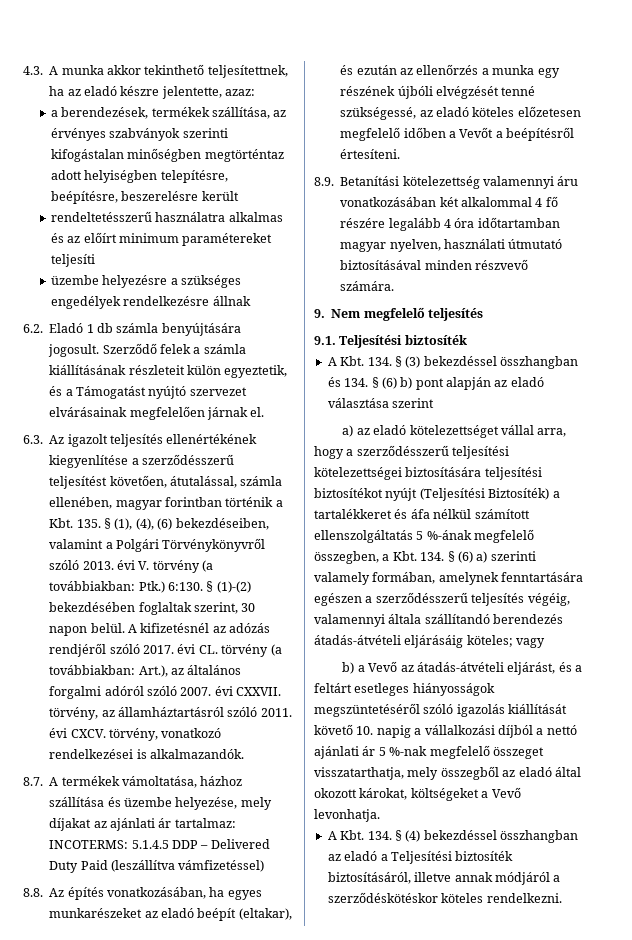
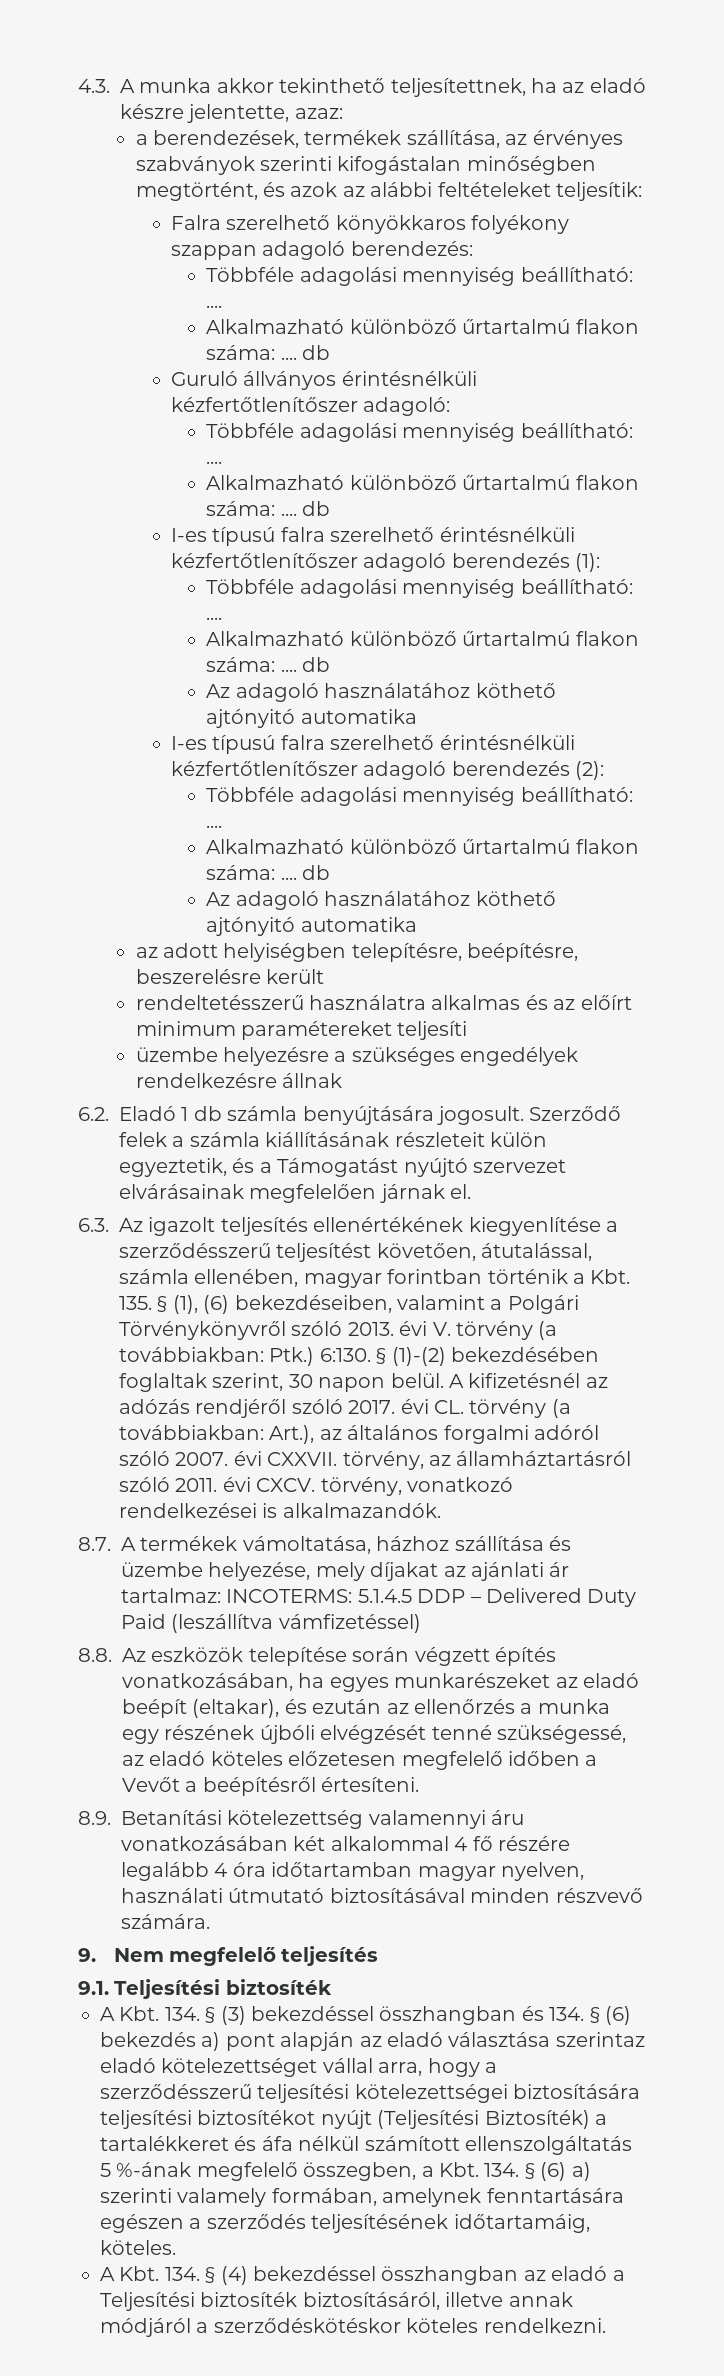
- a berendezések, termékek szállítása, az érvényes szabványok szerinti kifogástalan minőségben megtörténtaz adott helyiségben telepítésre, beépítésre, beszerelésre került
+ a berendezések, termékek szállítása, az érvényes szabványok szerinti kifogástalan minőségben megtörtént, és azok az alábbi feltételeket teljesítik:
+ Falra szerelhető könyökkaros folyékony szappan adagoló berendezés:
+ Többféle adagolási mennyiség beállítható: ....
+ Alkalmazható különböző űrtartalmú flakon száma: .... db
+ Guruló állványos érintésnélküli kézfertőtlenítőszer adagoló:
+ Többféle adagolási mennyiség beállítható: ....
+ Alkalmazható különböző űrtartalmú flakon száma: .... db
+ I-es típusú falra szerelhető érintésnélküli kézfertőtlenítőszer adagoló berendezés (1):
+ Többféle adagolási mennyiség beállítható: ....
+ Alkalmazható különböző űrtartalmú flakon száma: .... db
+ Az adagoló használatához köthető ajtónyitó automatika
+ I-es típusú falra szerelhető érintésnélküli kézfertőtlenítőszer adagoló berendezés (2):
+ Többféle adagolási mennyiség beállítható: ....
+ Alkalmazható különböző űrtartalmú flakon száma: .... db
+ Az adagoló használatához köthető ajtónyitó automatika
+ az adott helyiségben telepítésre, beépítésre, beszerelésre került
- 6.3. Az igazolt teljesítés ellenértékének kiegyenlítése a szerződésszerű teljesítést követően, átutalással, számla ellenében, magyar forintban történik a Kbt. 135. § (1), (4), (6) bekezdéseiben, valamint a Polgári Törvénykönyvről szóló 2013. évi V. törvény (a továbbiakban: Ptk.) 6:130.
+ 6.3. Az igazolt teljesítés ellenértékének kiegyenlítése a szerződésszerű teljesítést követően, átutalással, számla ellenében, magyar forintban történik a Kbt. 135. § (1), (6) bekezdéseiben, valamint a Polgári Törvénykönyvről szóló 2013. évi V. törvény (a továbbiakban: Ptk.) 6:130.
- 8.8. Az építés vonatkozásában, ha egyes munkarészeket az eladó beépít (eltakar), és ezután az ellenőrzés a munka egy részének újbóli elvégzését tenné szükségessé, az eladó köteles előzetesen megfelelő időben a Vevőt a beépítésről értesíteni.
+ 8.8. Az eszközök telepítése során végzett építés vonatkozásában, ha egyes munkarészeket az eladó beépít (eltakar), és ezután az ellenőrzés a munka egy részének újbóli elvégzését tenné szükségessé, az eladó köteles előzetesen megfelelő időben a Vevőt a beépítésről értesíteni.
- A Kbt. 134. § (3) bekezdéssel összhangban és 134. § (6) b) pont alapján az eladó választása szerint
- a) az eladó kötelezettséget vállal arra, hogy a szerződésszerű teljesítési kötelezettségei biztosítására teljesítési biztosítékot nyújt (Teljesítési Biztosíték) a tartalékkeret és áfa nélkül számított ellenszolgáltatás 5 %-ának megfelelő összegben, a Kbt. 134. § (6) a) szerinti valamely formában, amelynek fenntartására egészen a szerződésszerű teljesítés végéig, valamennyi általa szállítandó berendezés átadás-átvételi eljárásáig köteles; vagy
- b) a Vevő az átadás-átvételi eljárást, és a feltárt esetleges hiányosságok megszüntetéséről szóló igazolás kiállítását követő 10. napig a vállalkozási díjból a nettó ajánlati ár 5 %-nak megfelelő összeget visszatarthatja, mely összegből az eladó által okozott károkat, költségeket a Vevő levonhatja.
+ A Kbt. 134. § (3) bekezdéssel összhangban és 134. § (6) bekezdés a) pont alapján az eladó választása szerintaz eladó kötelezettséget vállal arra, hogy a szerződésszerű teljesítési kötelezettségei biztosítására teljesítési biztosítékot nyújt (Teljesítési Biztosíték) a tartalékkeret és áfa nélkül számított ellenszolgáltatás 5 %-ának megfelelő összegben, a Kbt. 134. § (6) a) szerinti valamely formában, amelynek fenntartására egészen a szerződés teljesítésének időtartamáig, köteles.

